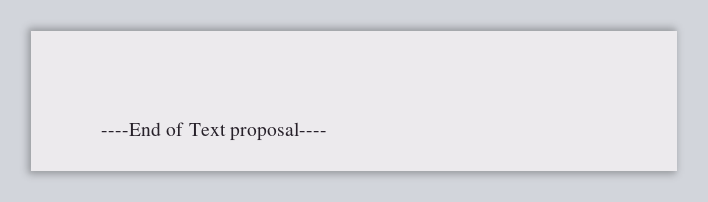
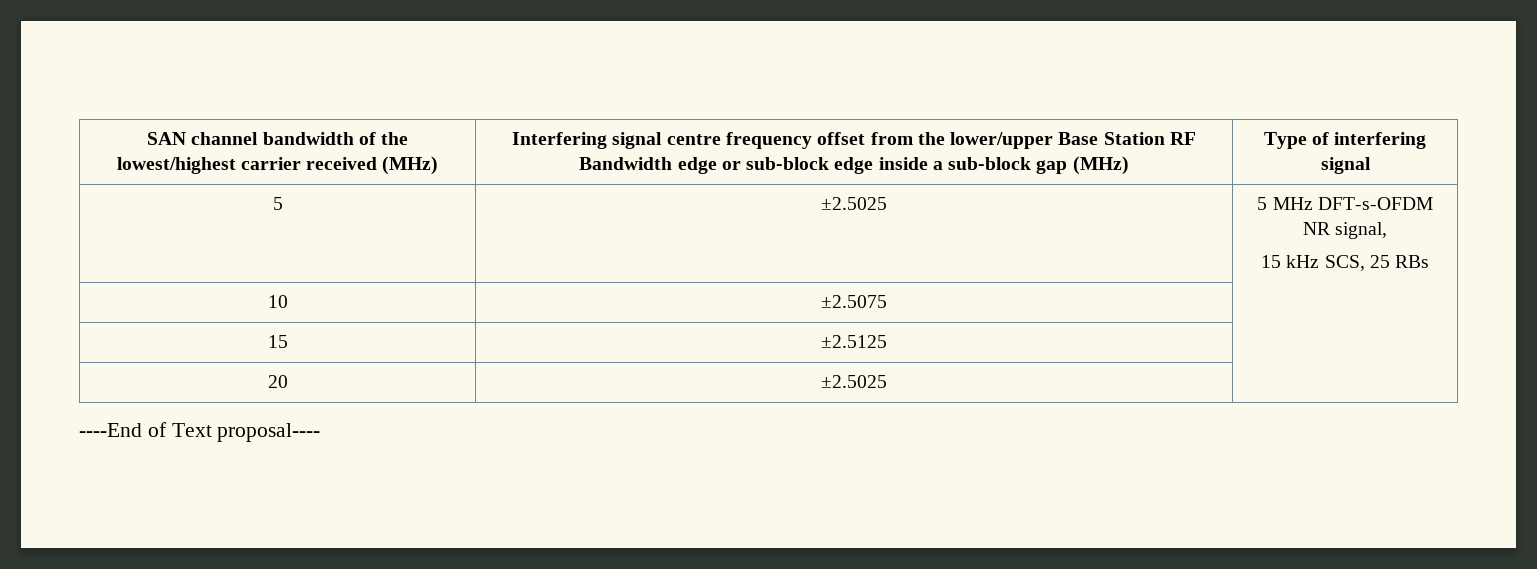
+ SAN channel bandwidth of the lowest/highest carrier received (MHz) | Interfering signal centre frequency offset from the lower/upper Base Station RF Bandwidth edge or sub-block edge inside a sub-block gap (MHz) | Type of interfering signal
+ 5 | ±2.5025 | 5 MHz DFT-s-OFDM NR signal,
+ 15 kHz SCS, 25 RBs
+ 10 | ±2.5075 |
+ 15 | ±2.5125 |
+ 20 | ±2.5025 |

